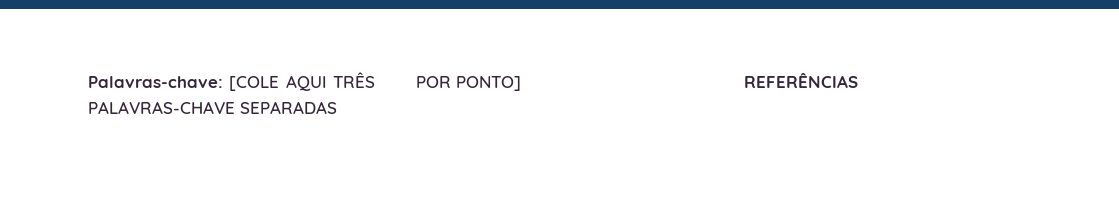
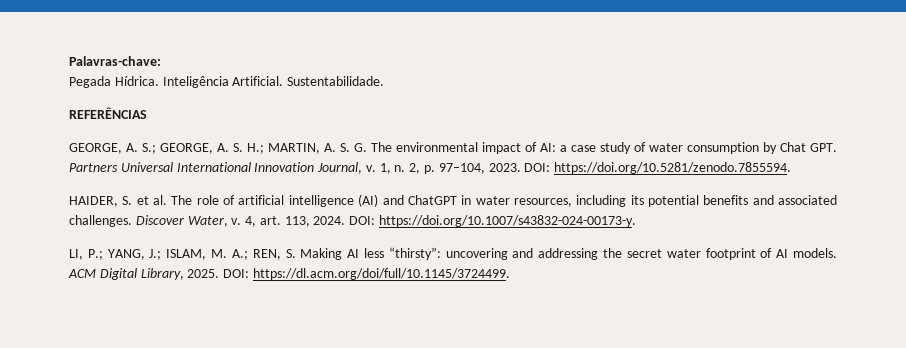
- Palavras-chave: [COLE AQUI TRÊS PALAVRAS-CHAVE SEPARADAS POR PONTO]
+ Palavras-chave:
+ Pegada Hídrica. Inteligência Artificial. Sustentabilidade.
  REFERÊNCIAS
+ GEORGE, A. S.; GEORGE, A. S. H.; MARTIN, A. S. G. The environmental impact of AI: a case study of water consumption by Chat GPT. Partners Universal International Innovation Journal, v. 1, n. 2, p. 97–104, 2023. DOI: https://doi.org/10.5281/zenodo.7855594.
+ HAIDER, S. et al. The role of artificial intelligence (AI) and ChatGPT in water resources, including its potential benefits and associated challenges. Discover Water, v. 4, art. 113, 2024. DOI: https://doi.org/10.1007/s43832-024-00173-y.
+ LI, P.; YANG, J.; ISLAM, M. A.; REN, S. Making AI less “thirsty”: uncovering and addressing the secret water footprint of AI models. ACM Digital Library, 2025. DOI: https://dl.acm.org/doi/full/10.1145/3724499.

